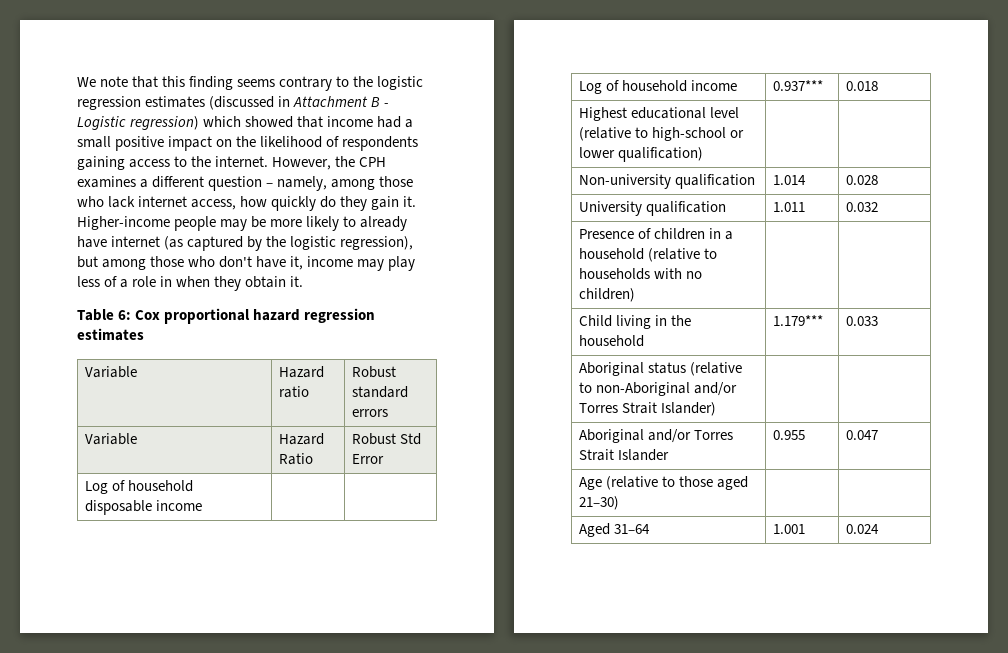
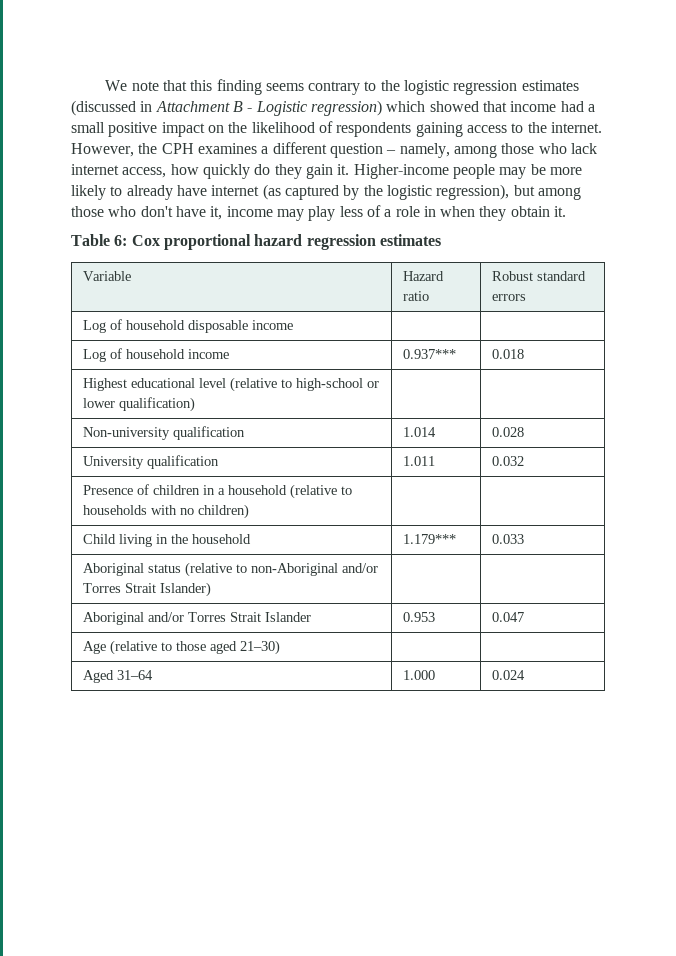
- Variable | Hazard Ratio | Robust Std Error
- Aboriginal and/or Torres Strait Islander | 0.955 | 0.047
+ Aboriginal and/or Torres Strait Islander | 0.953 | 0.047
- Aged 31–64 | 1.001 | 0.024
+ Aged 31–64 | 1.000 | 0.024

